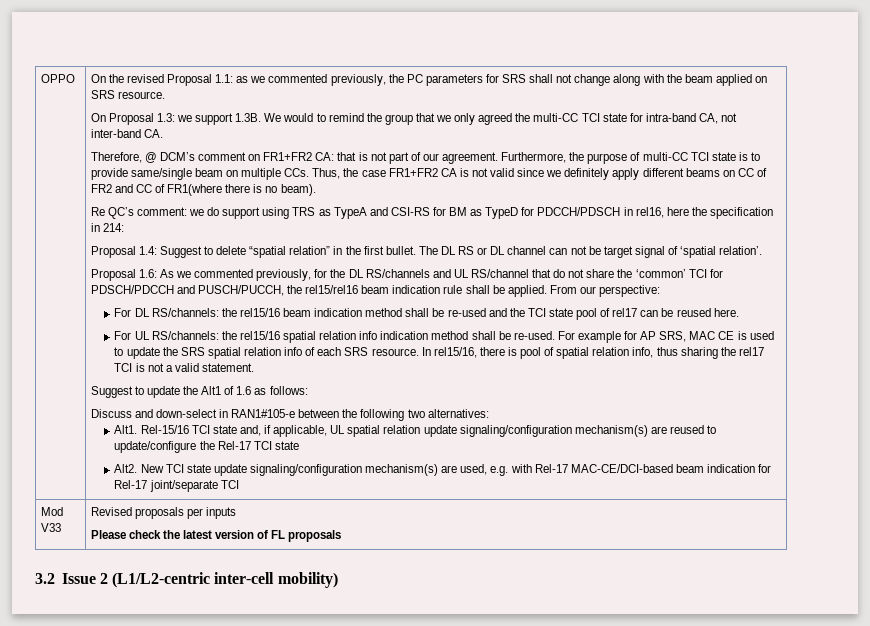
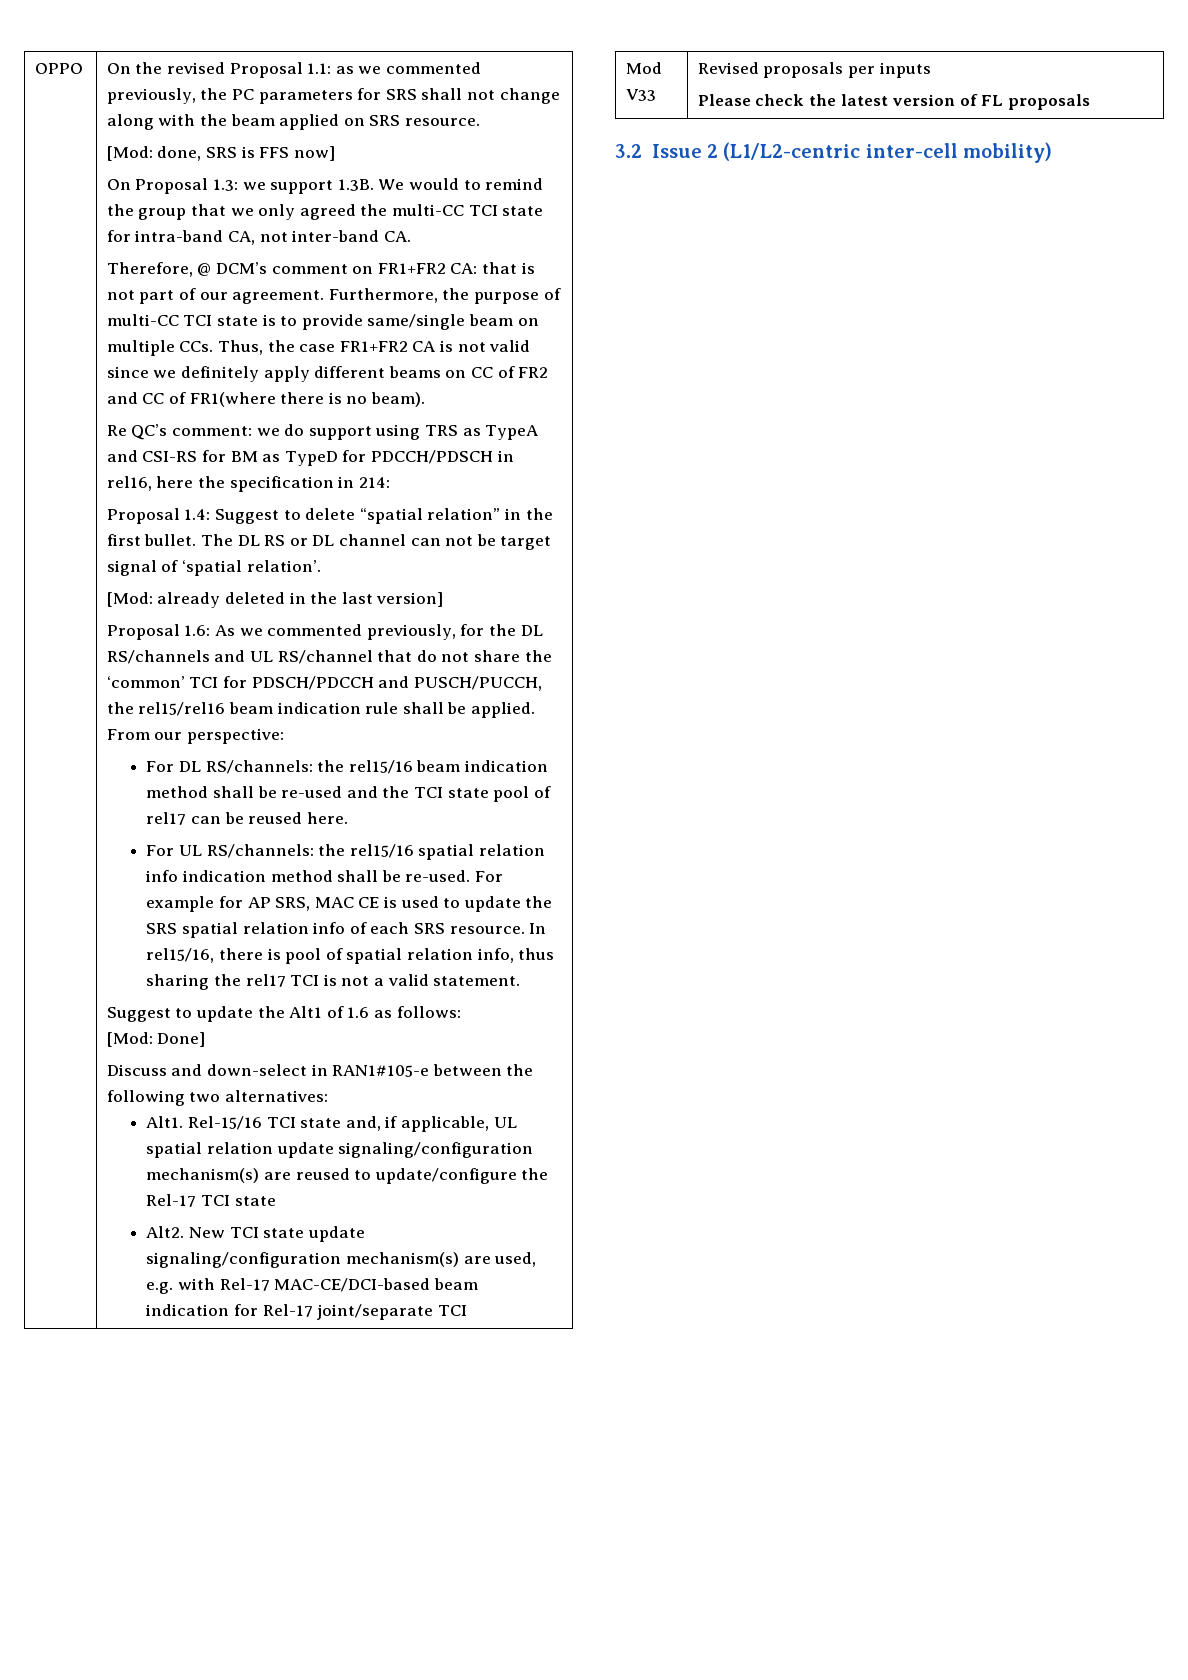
+ [Mod: done, SRS is FFS now]
+ [Mod: already deleted in the last version]
+ [Mod: Done]

